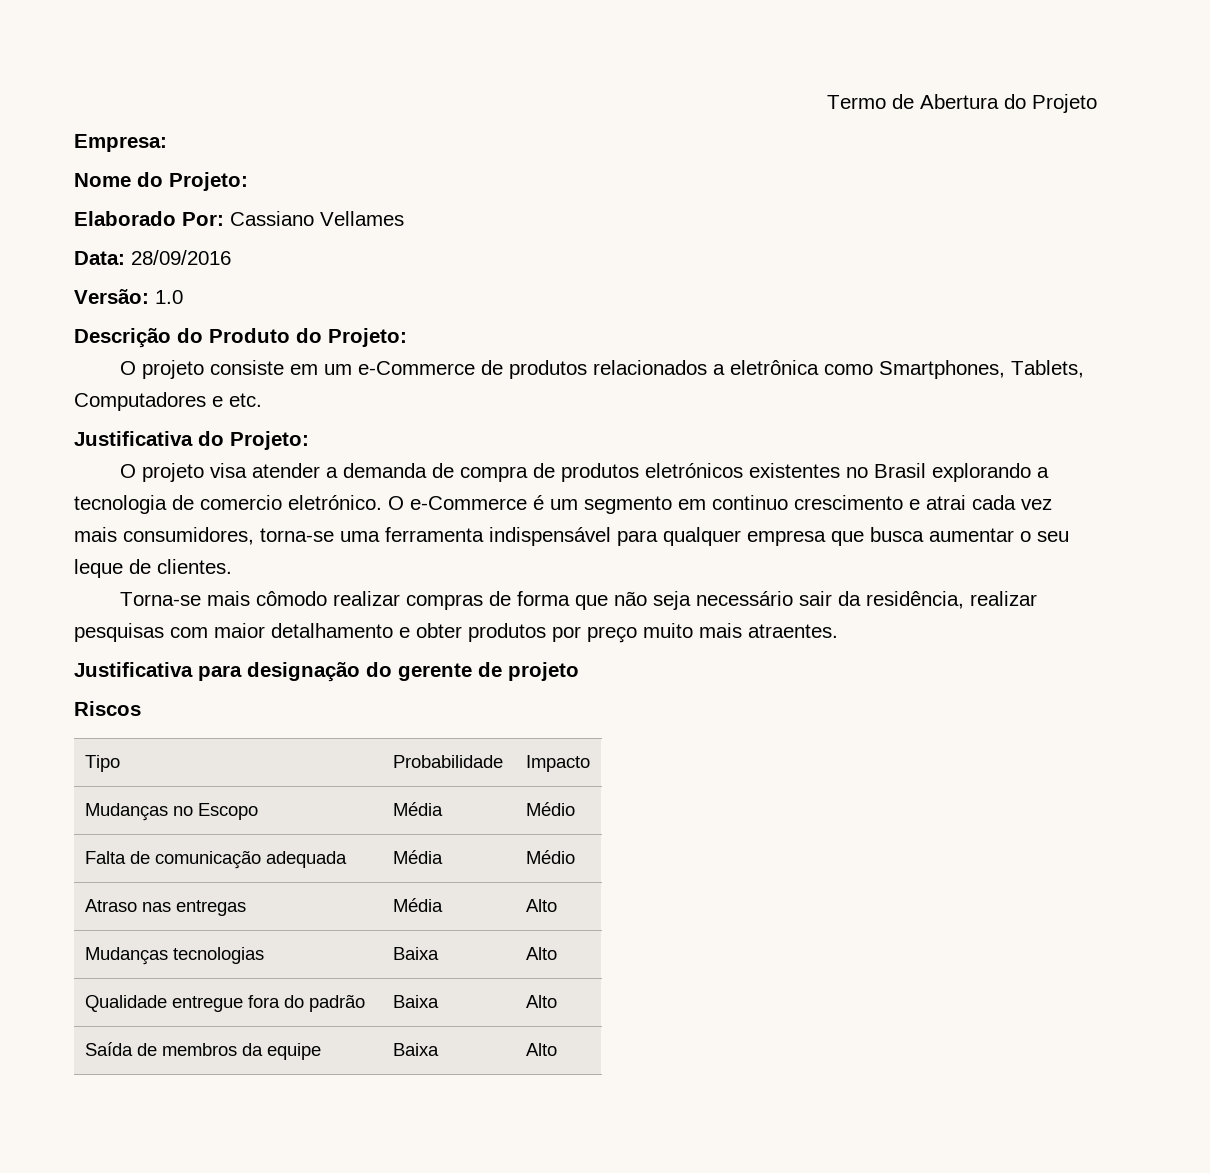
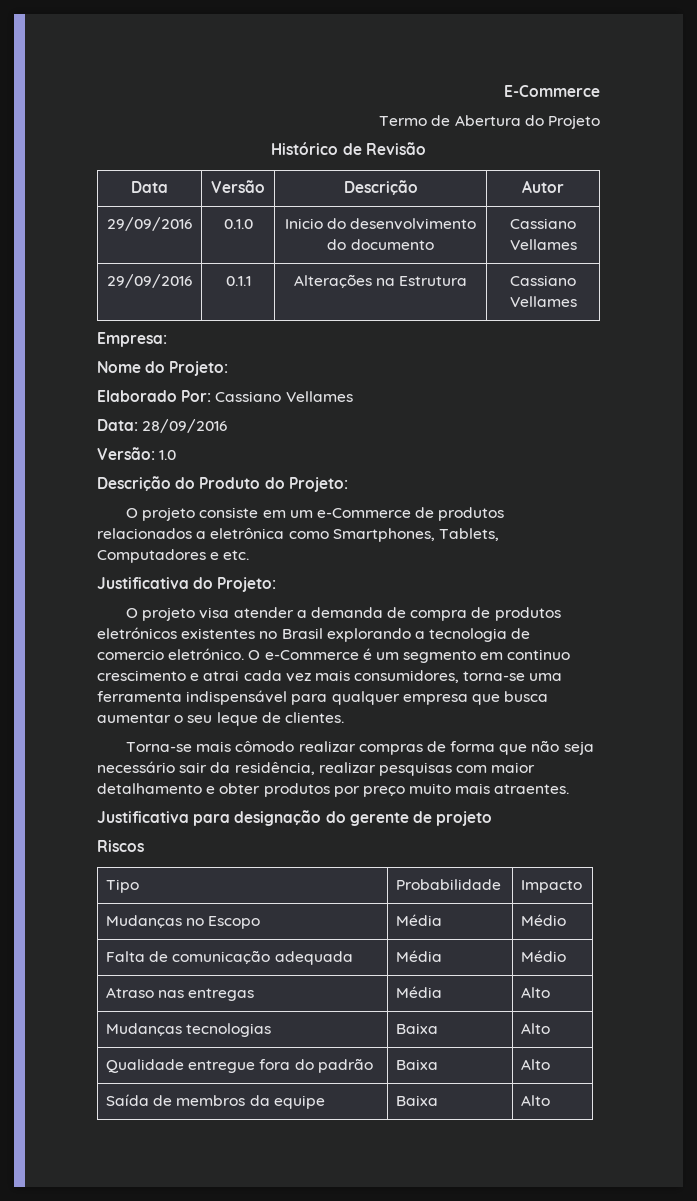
+ E-Commerce
+ Histórico de Revisão
+ Data | Versão | Descrição | Autor
+ 29/09/2016 | 0.1.0 | Inicio do desenvolvimento do documento | Cassiano Vellames
+ 29/09/2016 | 0.1.1 | Alterações na Estrutura | Cassiano Vellames

